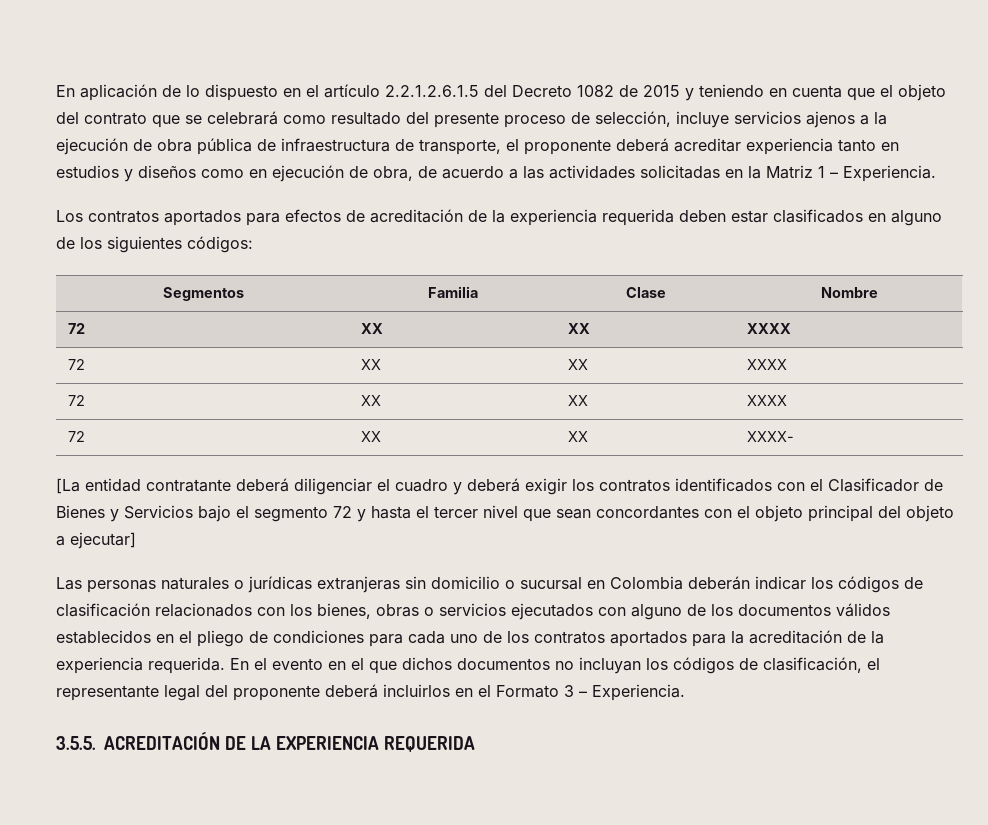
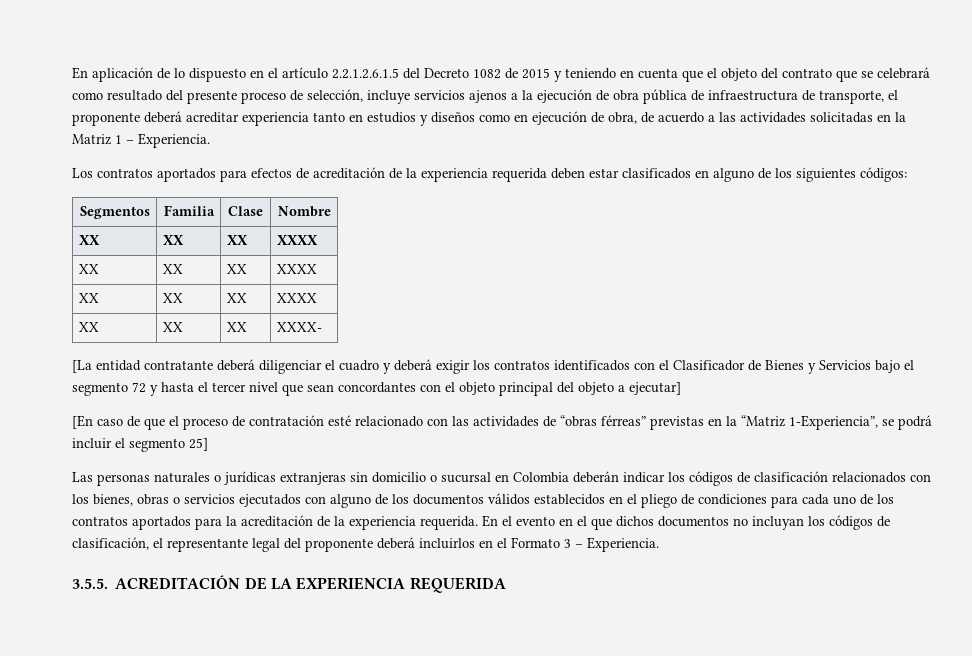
  Segmentos | Familia | Clase | Nombre
- 72 | XX | XX | XXXX
- 72 | XX | XX | XXXX
- 72 | XX | XX | XXXX
- 72 | XX | XX | XXXX-
+ XX | XX | XX | XXXX
+ XX | XX | XX | XXXX
+ XX | XX | XX | XXXX
+ XX | XX | XX | XXXX-
+ [En caso de que el proceso de contratación esté relacionado con las actividades de “obras férreas” previstas en la “Matriz 1-Experiencia”, se podrá incluir el segmento 25]

